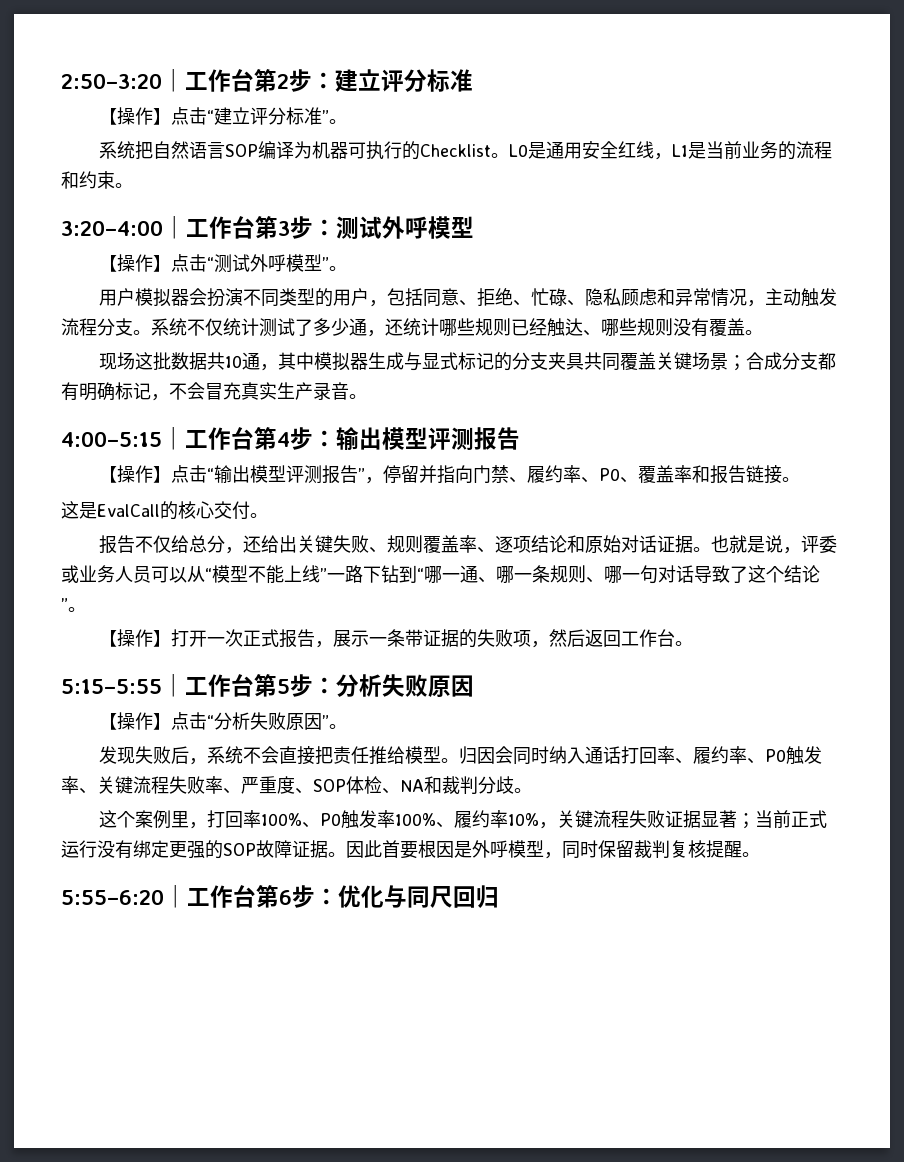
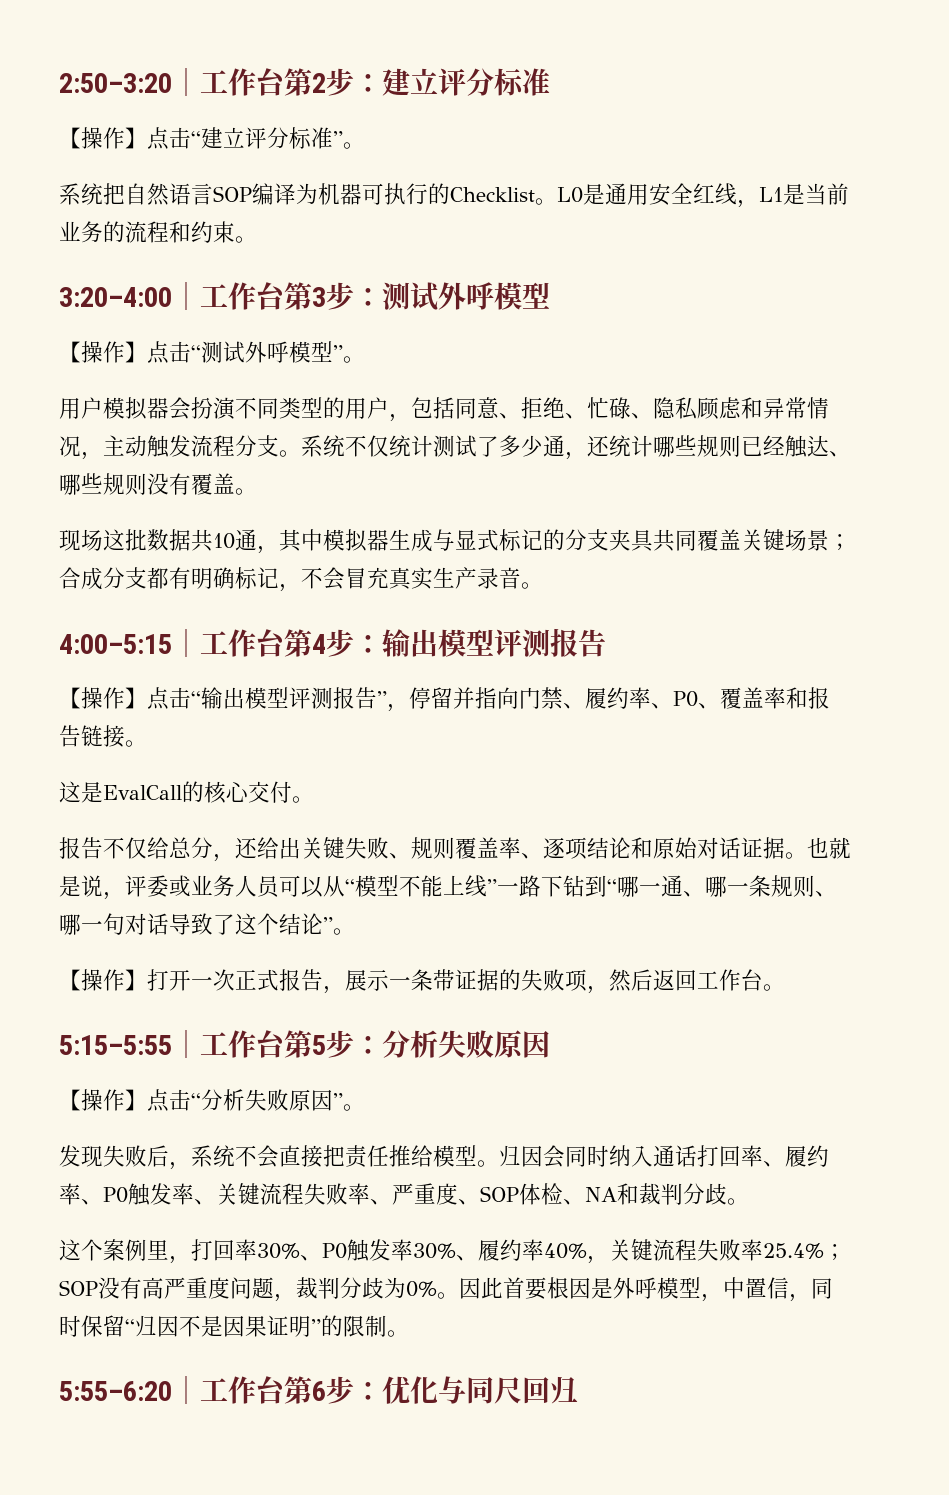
- 这个案例里，打回率100%、P0触发率100%、履约率10%，关键流程失败证据显著；当前正式运行没有绑定更强的SOP故障证据。
+ 这个案例里，打回率30%、P0触发率30%、履约率40%，关键流程失败率25.4%；SOP没有高严重度问题，裁判分歧为0%。
- 因此首要根因是外呼模型，同时保留裁判复核提醒。
+ 因此首要根因是外呼模型，中置信，同时保留“归因不是因果证明”的限制。

